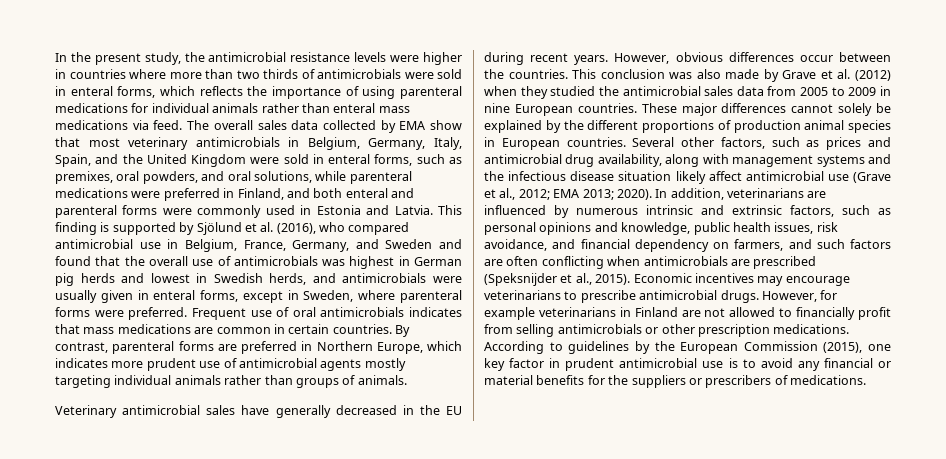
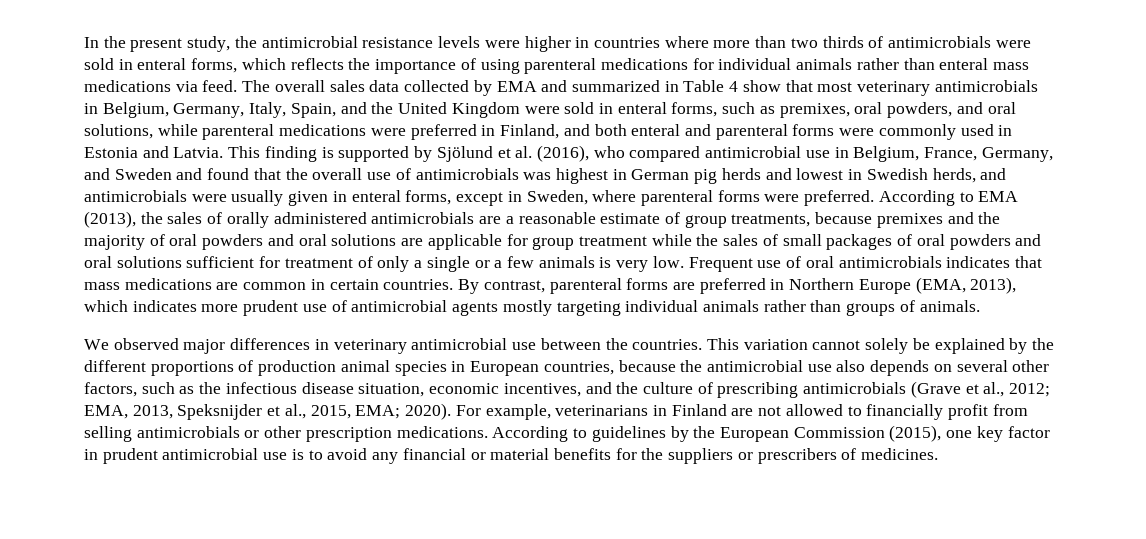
- The overall sales data collected by EMA show that most veterinary antimicrobials in Belgium, Germany, Italy, Spain, and the United Kingdom were sold in enteral forms, such as premixes, oral powders, and oral solutions, while parenteral medications were preferred in Finland, and both enteral and parenteral forms were commonly used in Estonia and Latvia.
+ The overall sales data collected by EMA and summarized in Table 4 show that most veterinary antimicrobials in Belgium, Germany, Italy, Spain, and the United Kingdom were sold in enteral forms, such as premixes, oral powders, and oral solutions, while parenteral medications were preferred in Finland, and both enteral and parenteral forms were commonly used in Estonia and Latvia.
+ According to EMA (2013), the sales of orally administered antimicrobials are a reasonable estimate of group treatments, because premixes and the majority of oral powders and oral solutions are applicable for group treatment while the sales of small packages of oral powders and oral solutions sufficient for treatment of only a single or a few animals is very low.
- By contrast, parenteral forms are preferred in Northern Europe, which indicates more prudent use of antimicrobial agents mostly targeting individual animals rather than groups of animals.
+ By contrast, parenteral forms are preferred in Northern Europe (EMA, 2013), which indicates more prudent use of antimicrobial agents mostly targeting individual animals rather than groups of animals.
- Veterinary antimicrobial sales have generally decreased in the EU during recent years. However, obvious differences occur between the countries. This conclusion was also made by Grave et al. (2012) when they studied the antimicrobial sales data from 2005 to 2009 in nine European countries. These major differences cannot solely be explained by the different proportions of production animal species in European countries. Several other factors, such as prices and antimicrobial drug availability, along with management systems and the infectious disease situation likely affect antimicrobial use (Grave et al., 2012; EMA 2013; 2020). In addition, veterinarians are influenced by numerous intrinsic and extrinsic factors, such as personal opinions and knowledge, public health issues, risk avoidance, and financial dependency on farmers, and such factors are often conflicting when antimicrobials are prescribed (Speksnijder et al., 2015). Economic incentives may encourage veterinarians to prescribe antimicrobial drugs. However, for example veterinarians in Finland are not allowed to financially profit from selling antimicrobials or other prescription medications.
+ We observed major differences in veterinary antimicrobial use between the countries. This variation cannot solely be explained by the different proportions of production animal species in European countries, because the antimicrobial use also depends on several other factors, such as the infectious disease situation, economic incentives, and the culture of prescribing antimicrobials (Grave et al., 2012; EMA, 2013, Speksnijder et al., 2015, EMA; 2020). For example, veterinarians in Finland are not allowed to financially profit from selling antimicrobials or other prescription medications.
- According to guidelines by the European Commission (2015), one key factor in prudent antimicrobial use is to avoid any financial or material benefits for the suppliers or prescribers of medications.
+ According to guidelines by the European Commission (2015), one key factor in prudent antimicrobial use is to avoid any financial or material benefits for the suppliers or prescribers of medicines.

